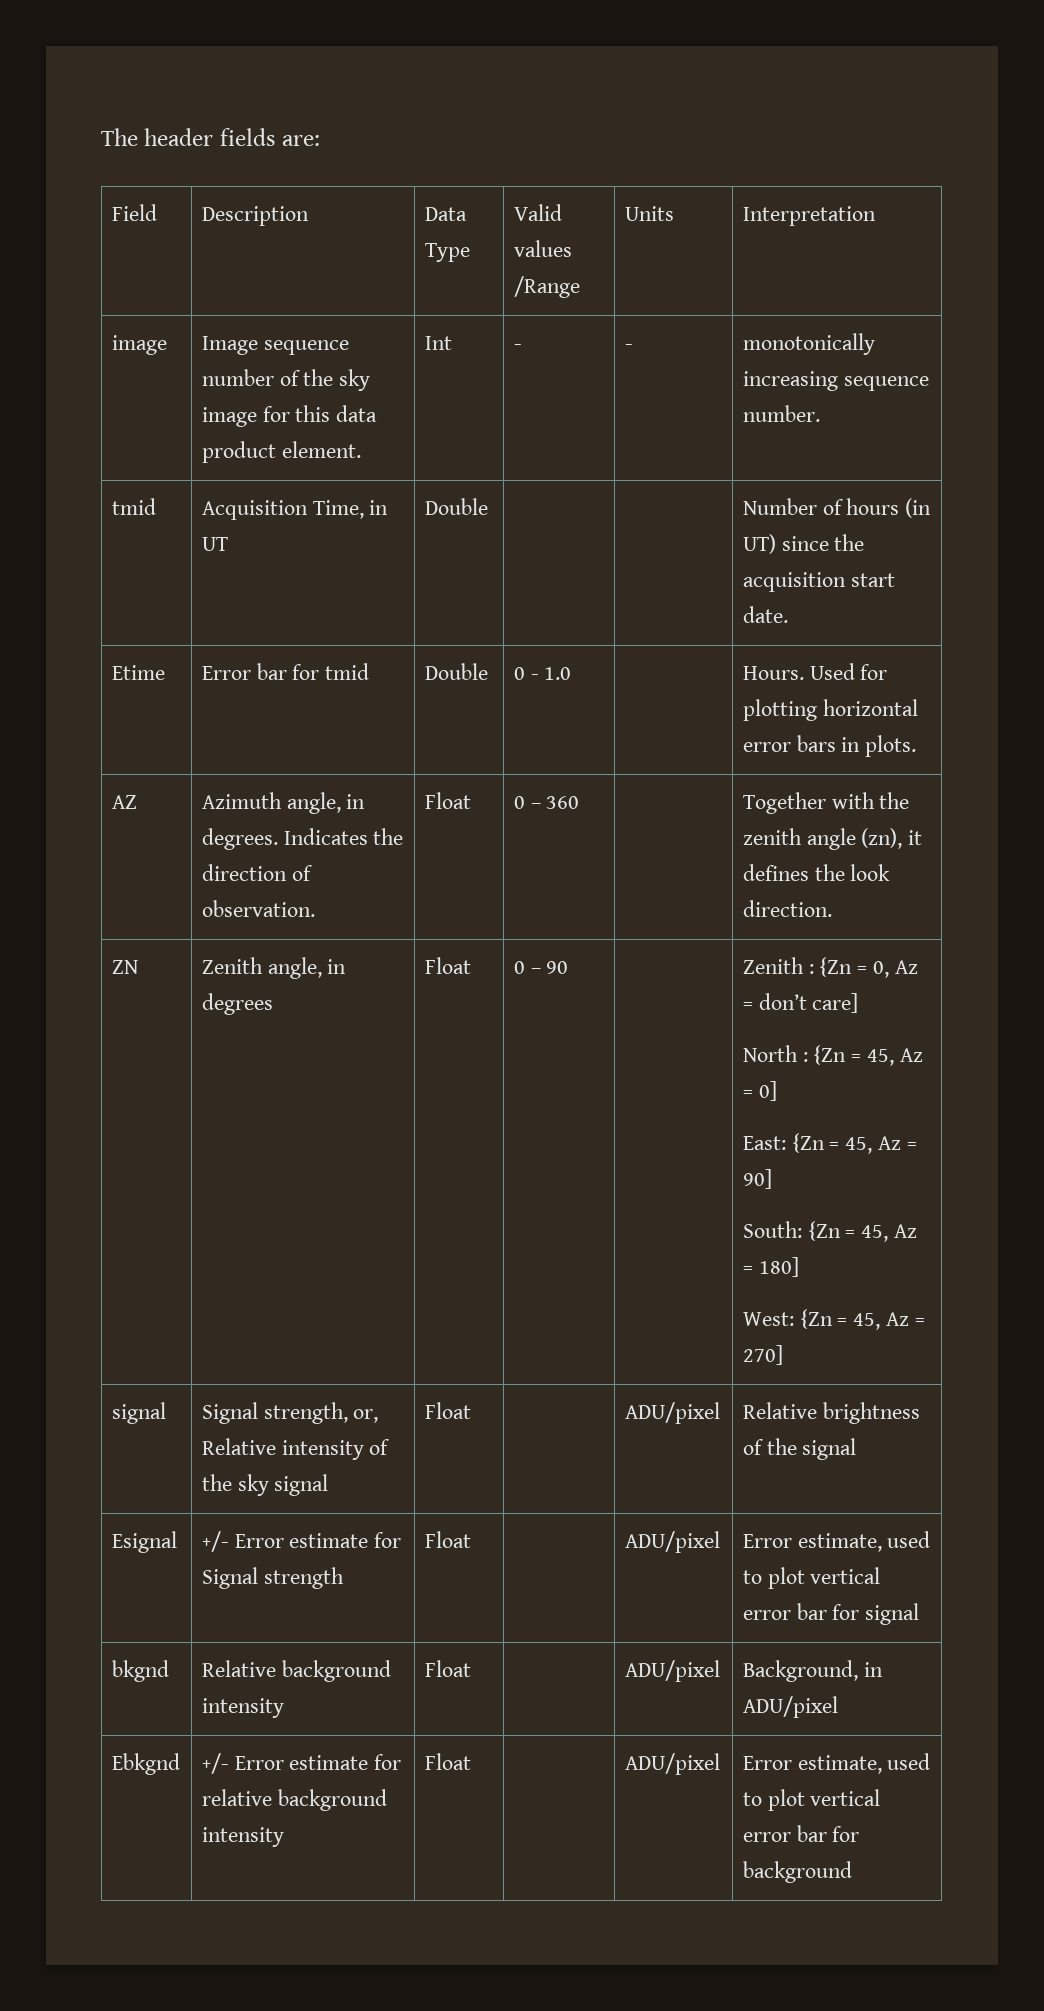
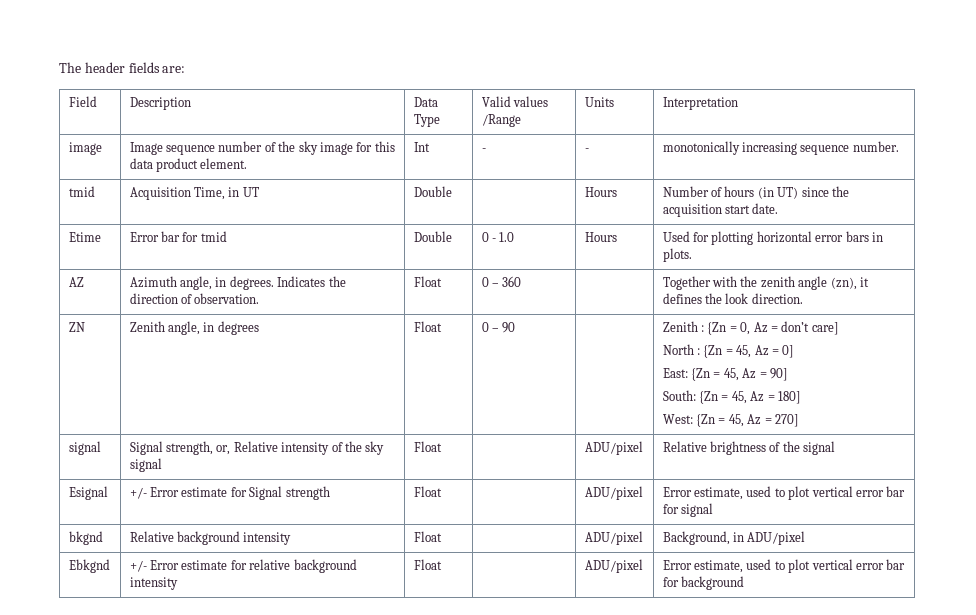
- tmid | Acquisition Time, in UT | Double | | | Number of hours (in UT) since the acquisition start date.
+ tmid | Acquisition Time, in UT | Double | | Hours | Number of hours (in UT) since the acquisition start date.
- Etime | Error bar for tmid | Double | 0 - 1.0 | | Hours. Used for plotting horizontal error bars in plots.
+ Etime | Error bar for tmid | Double | 0 - 1.0 | Hours | Used for plotting horizontal error bars in plots.

